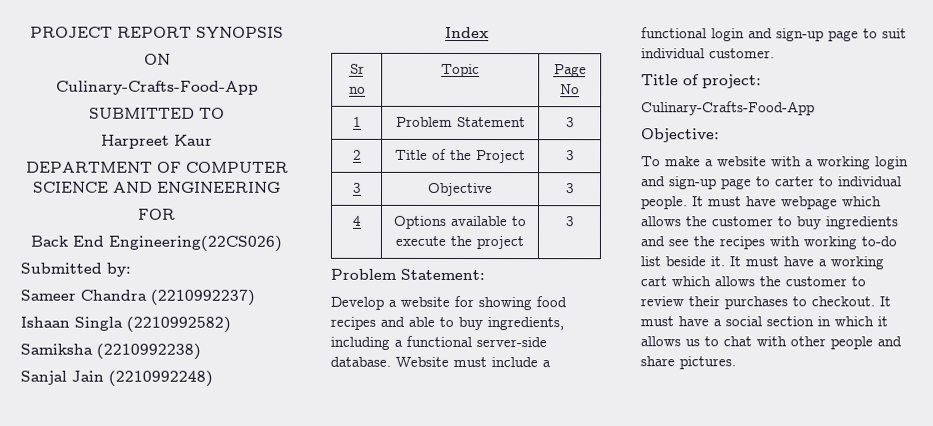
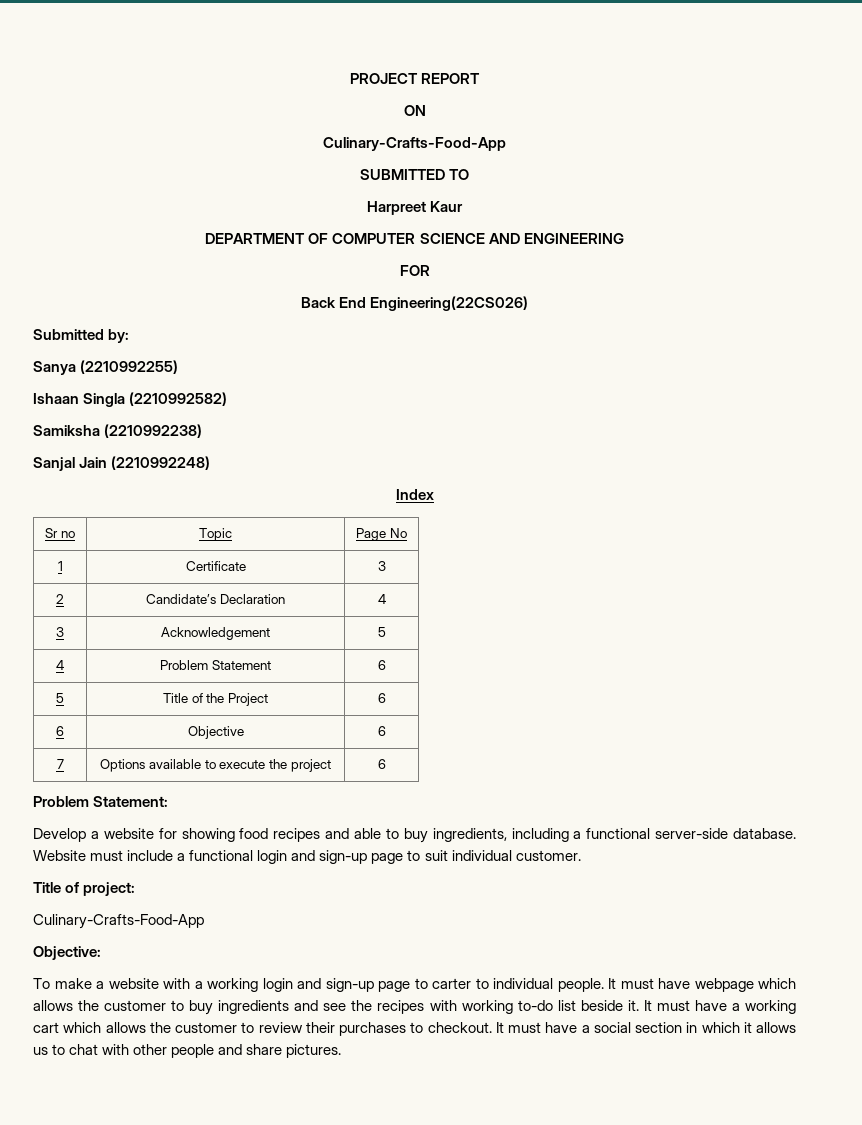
- PROJECT REPORT SYNOPSIS
+ PROJECT REPORT
- Sameer Chandra (2210992237)
+ Sanya (2210992255)
- 1 | Problem Statement | 3
+ 1 | Certificate | 3
- 2 | Title of the Project | 3
- 3 | Objective | 3
- 4 | Options available to execute the project | 3
+ 2 | Candidate’s Declaration | 4
+ 3 | Acknowledgement | 5
+ 4 | Problem Statement | 6
+ 5 | Title of the Project | 6
+ 6 | Objective | 6
+ 7 | Options available to execute the project | 6

